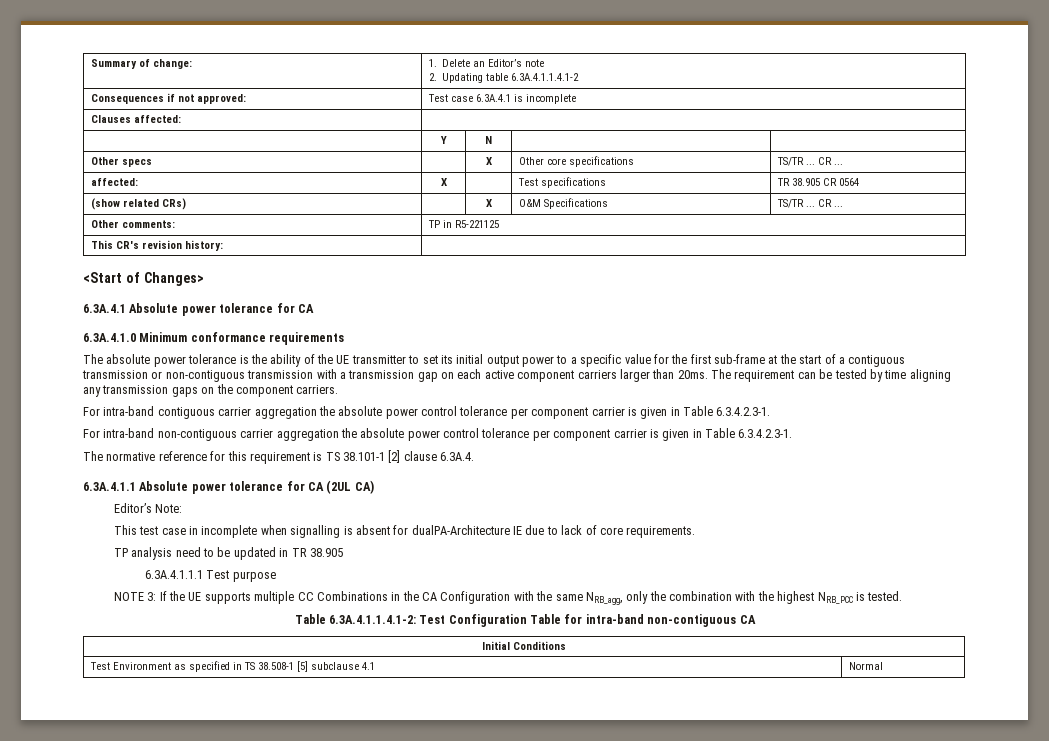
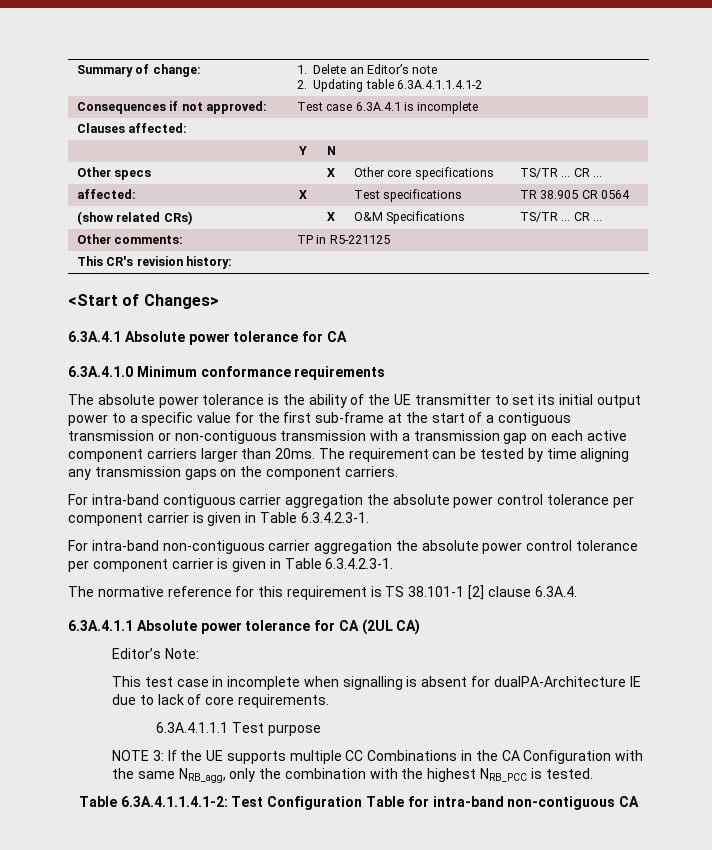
- TP analysis need to be updated in TR 38.905
- Initial Conditions
- Test Environment as specified in TS 38.508-1 [5] subclause 4.1 | Normal

